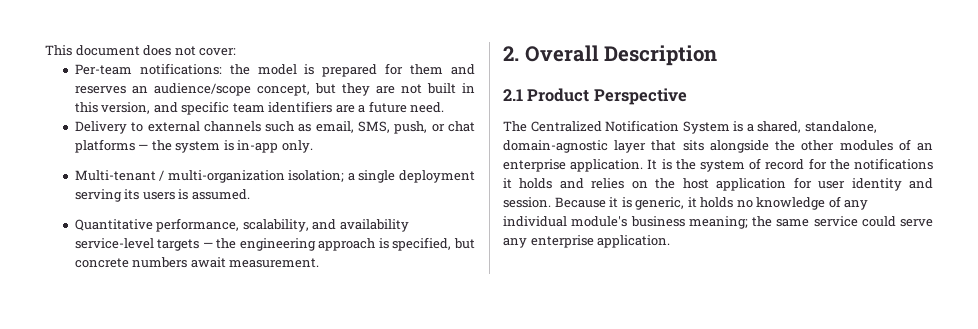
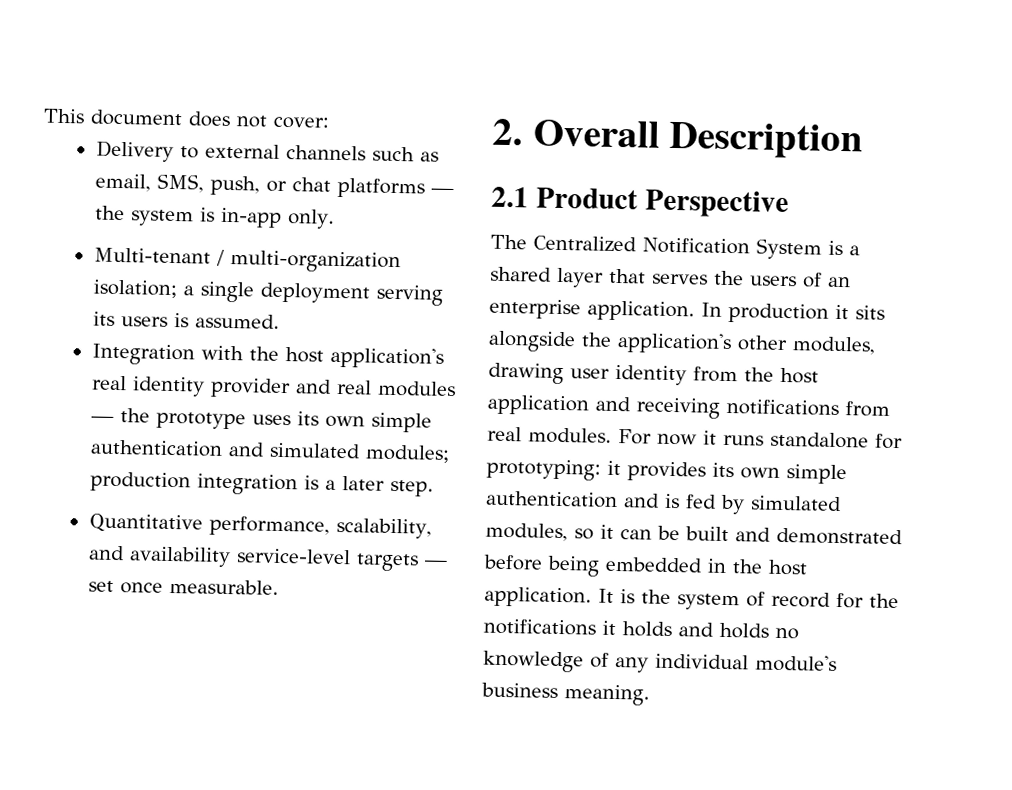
- Per-team notifications: the model is prepared for them and reserves an audience/scope concept, but they are not built in this version, and specific team identifiers are a future need.
+ Integration with the host application's real identity provider and real modules — the prototype uses its own simple authentication and simulated modules; production integration is a later step.
- Quantitative performance, scalability, and availability service-level targets — the engineering approach is specified, but concrete numbers await measurement.
+ Quantitative performance, scalability, and availability service-level targets — set once measurable.
- The Centralized Notification System is a shared, standalone, domain-agnostic layer that sits alongside the other modules of an enterprise application.
+ The Centralized Notification System is a shared layer that serves the users of an enterprise application. In production it sits alongside the application's other modules, drawing user identity from the host application and receiving notifications from real modules. For now it runs standalone for prototyping: it provides its own simple authentication and is fed by simulated modules, so it can be built and demonstrated before being embedded in the host application.
- It is the system of record for the notifications it holds and relies on the host application for user identity and session. Because it is generic, it holds no knowledge of any individual module's business meaning; the same service could serve any enterprise application.
+ It is the system of record for the notifications it holds and holds no knowledge of any individual module's business meaning.

